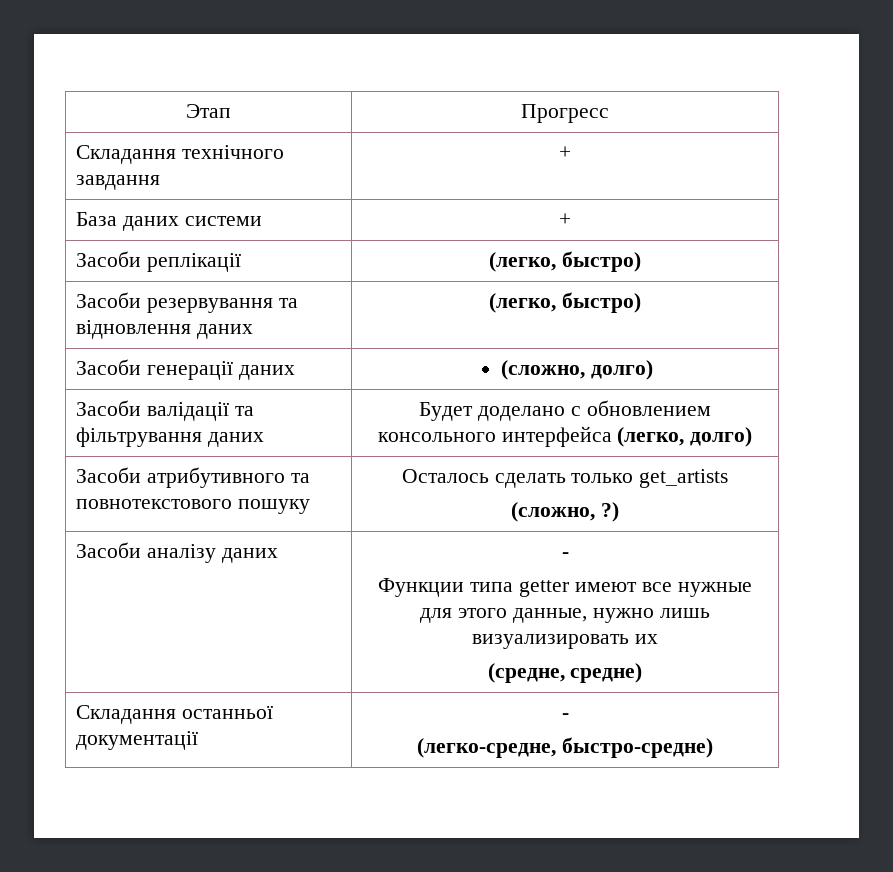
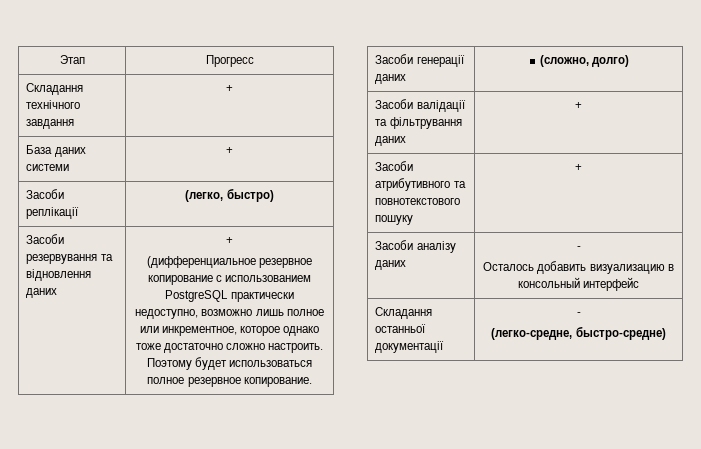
- Засоби резервування та відновлення даних | (легко, быстро)
+ Засоби резервування та відновлення даних | +
+ (дифференциальное резервное копирование с использованием PostgreSQL практически недоступно, возможно лишь полное или инкрементное, которое однако тоже достаточно сложно настроить. Поэтому будет использоваться полное резервное копирование.
- Засоби валідації та фільтрування даних | Будет доделано с обновлением консольного интерфейса (легко, долго)
+ Засоби валідації та фільтрування даних | +
- Засоби атрибутивного та повнотекстового пошуку | Осталось сделать только get_artists
- (сложно, ?)
+ Засоби атрибутивного та повнотекстового пошуку | +
  Засоби аналізу даних | -
- Функции типа getter имеют все нужные для этого данные, нужно лишь визуализировать их
- (средне, средне)
+ Осталось добавить визуализацию в консольный интерфейс

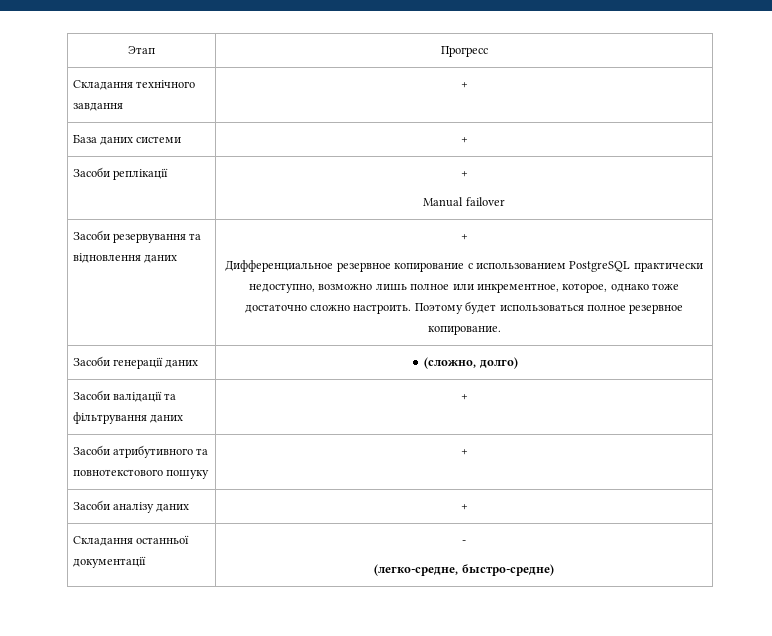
- Засоби реплікації | (легко, быстро)
+ Засоби реплікації | +
+ Manual failover
  Засоби резервування та відновлення даних | +
- (дифференциальное резервное копирование с использованием PostgreSQL практически недоступно, возможно лишь полное или инкрементное, которое однако тоже достаточно сложно настроить. Поэтому будет использоваться полное резервное копирование.
+ Дифференциальное резервное копирование с использованием PostgreSQL практически недоступно, возможно лишь полное или инкрементное, которое, однако тоже достаточно сложно настроить. Поэтому будет использоваться полное резервное копирование.
- Засоби аналізу даних | -
- Осталось добавить визуализацию в консольный интерфейс
+ Засоби аналізу даних | +

